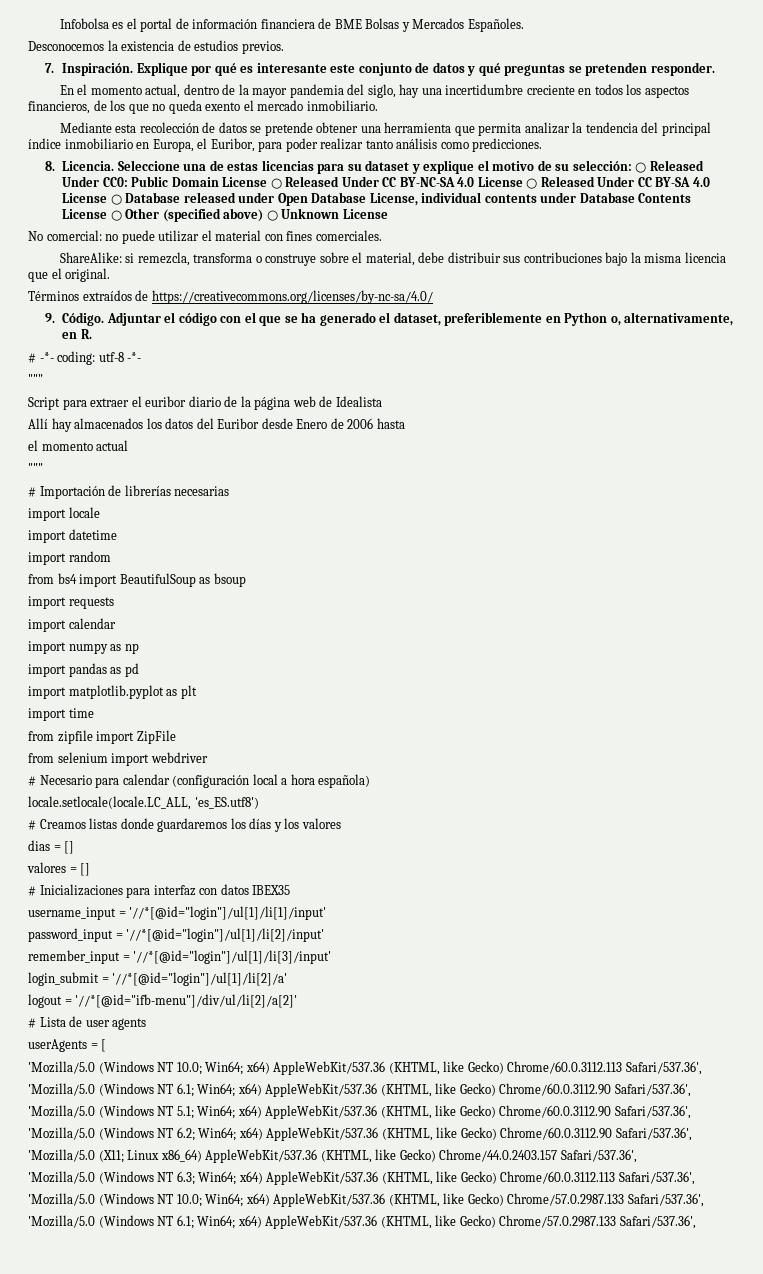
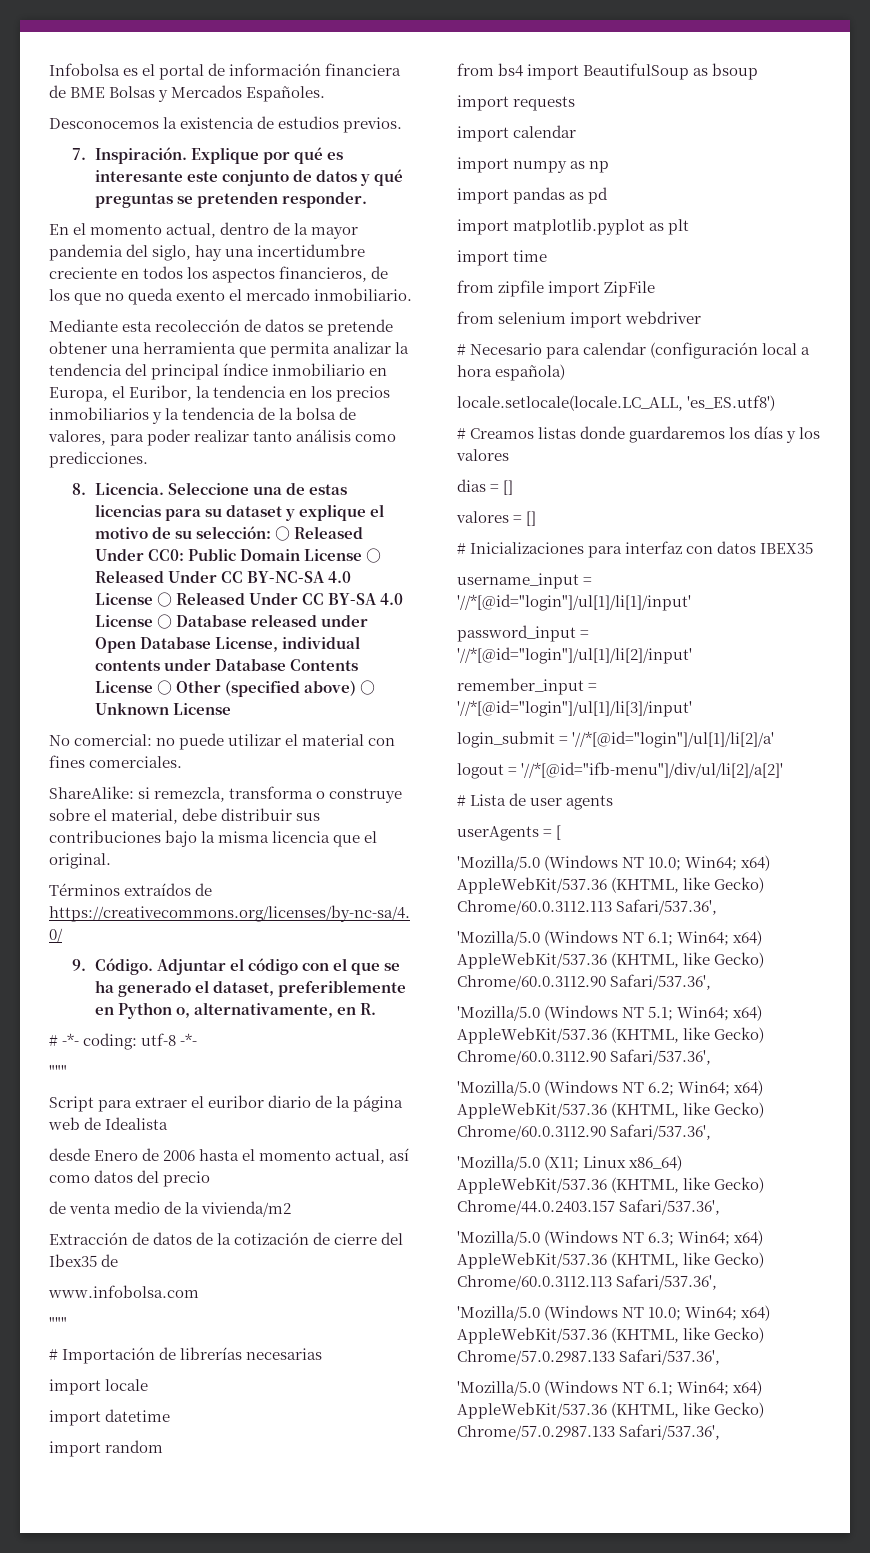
- Mediante esta recolección de datos se pretende obtener una herramienta que permita analizar la tendencia del principal índice inmobiliario en Europa, el Euribor, para poder realizar tanto análisis como predicciones.
+ Mediante esta recolección de datos se pretende obtener una herramienta que permita analizar la tendencia del principal índice inmobiliario en Europa, el Euribor, la tendencia en los precios inmobiliarios y la tendencia de la bolsa de valores, para poder realizar tanto análisis como predicciones.
- Allí hay almacenados los datos del Euribor desde Enero de 2006 hasta
- el momento actual
+ desde Enero de 2006 hasta el momento actual, así como datos del precio
+ de venta medio de la vivienda/m2
+ Extracción de datos de la cotización de cierre del Ibex35 de
+ www.infobolsa.com

